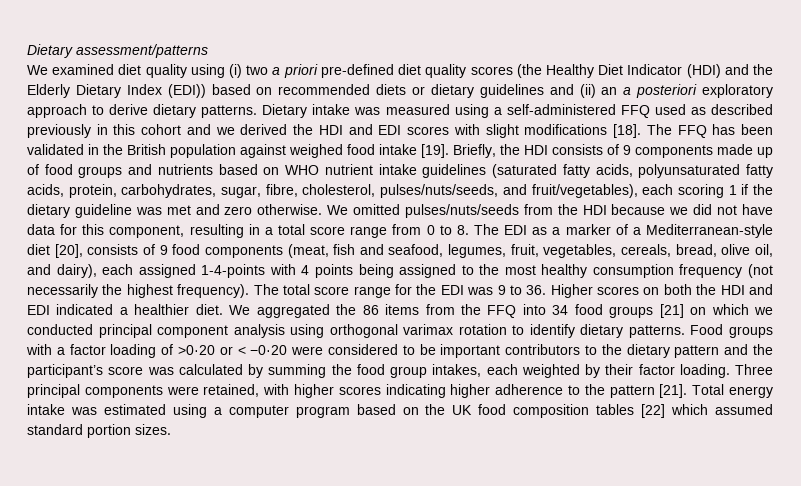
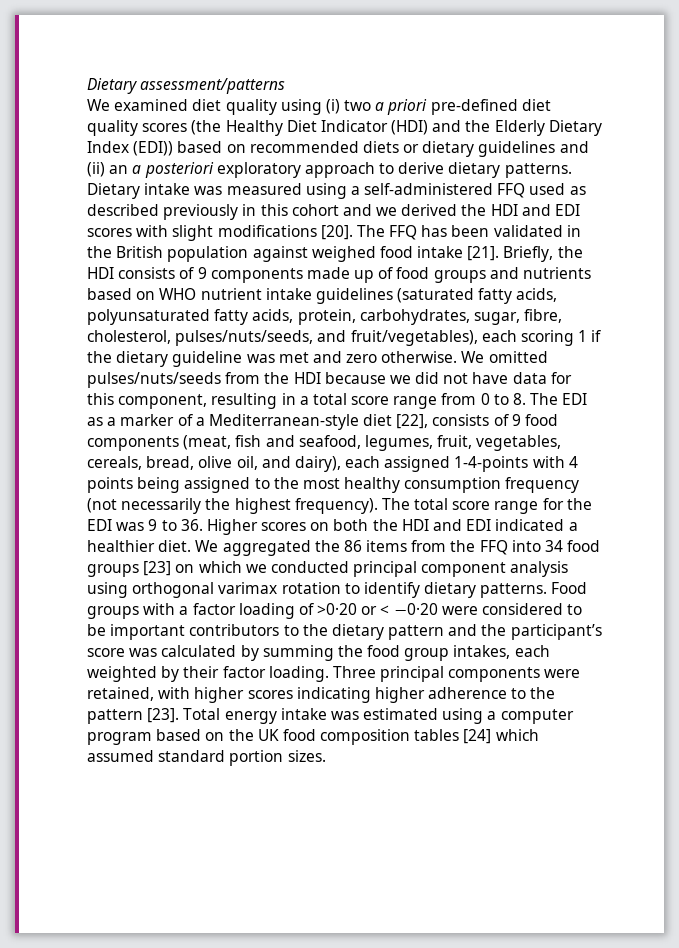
- Dietary intake was measured using a self-administered FFQ used as described previously in this cohort and we derived the HDI and EDI scores with slight modifications [18].
+ Dietary intake was measured using a self-administered FFQ used as described previously in this cohort and we derived the HDI and EDI scores with slight modifications [20].
- The FFQ has been validated in the British population against weighed food intake [19].
+ The FFQ has been validated in the British population against weighed food intake [21].
- We omitted pulses/nuts/seeds from the HDI because we did not have data for this component, resulting in a total score range from 0 to 8. The EDI as a marker of a Mediterranean-style diet [20], consists of 9 food components (meat, fish and seafood, legumes, fruit, vegetables, cereals, bread, olive oil, and dairy), each assigned 1-4-points with 4 points being assigned to the most healthy consumption frequency (not necessarily the highest frequency).
+ We omitted pulses/nuts/seeds from the HDI because we did not have data for this component, resulting in a total score range from 0 to 8. The EDI as a marker of a Mediterranean-style diet [22], consists of 9 food components (meat, fish and seafood, legumes, fruit, vegetables, cereals, bread, olive oil, and dairy), each assigned 1-4-points with 4 points being assigned to the most healthy consumption frequency (not necessarily the highest frequency).
- We aggregated the 86 items from the FFQ into 34 food groups [21] on which we conducted principal component analysis using orthogonal varimax rotation to identify dietary patterns.
+ We aggregated the 86 items from the FFQ into 34 food groups [23] on which we conducted principal component analysis using orthogonal varimax rotation to identify dietary patterns.
- Three principal components were retained, with higher scores indicating higher adherence to the pattern [21].
+ Three principal components were retained, with higher scores indicating higher adherence to the pattern [23].
- Total energy intake was estimated using a computer program based on the UK food composition tables [22] which assumed standard portion sizes.
+ Total energy intake was estimated using a computer program based on the UK food composition tables [24] which assumed standard portion sizes.

